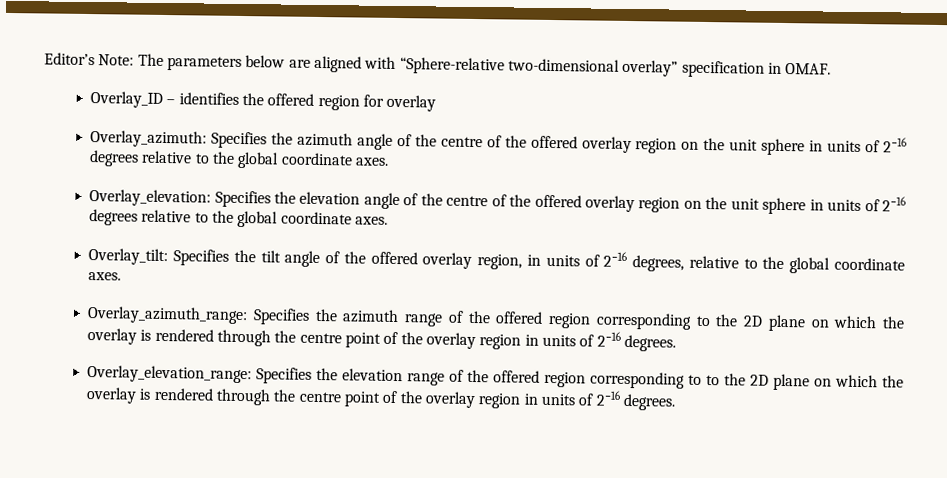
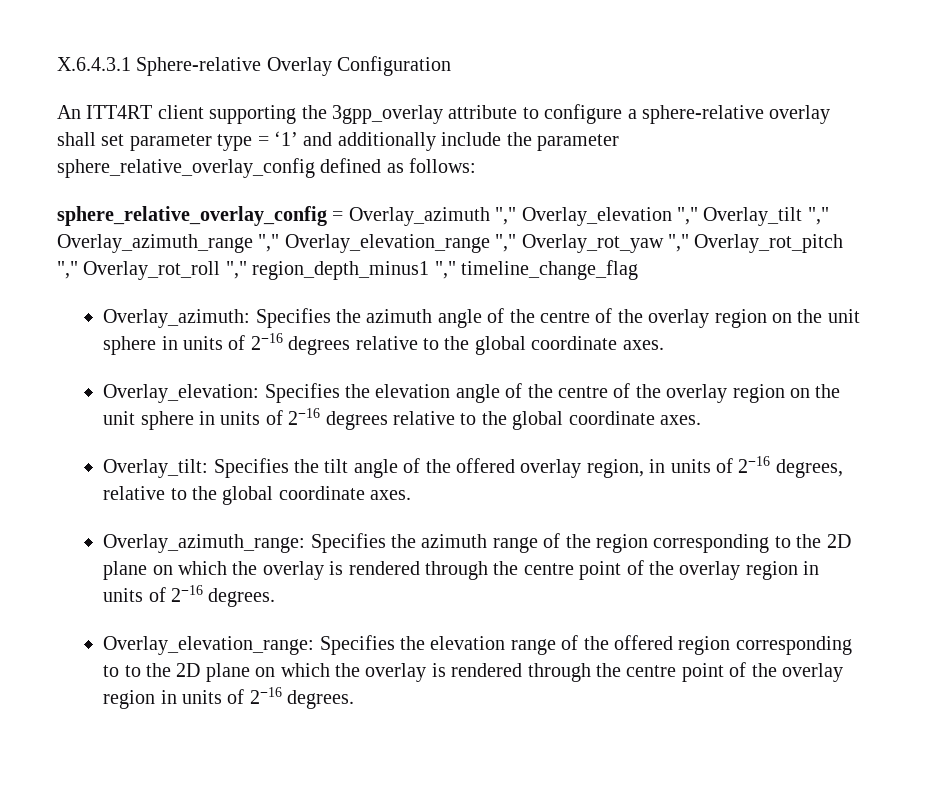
- Editor’s Note: The parameters below are aligned with “Sphere-relative two-dimensional overlay” specification in OMAF.
- Overlay_ID – identifies the offered region for overlay
+ X.6.4.3.1 Sphere-relative Overlay Configuration
+ An ITT4RT client supporting the 3gpp_overlay attribute to configure a sphere-relative overlay shall set parameter type = ‘1’ and additionally include the parameter sphere_relative_overlay_config defined as follows:
+ sphere_relative_overlay_config = Overlay_azimuth "," Overlay_elevation "," Overlay_tilt "," Overlay_azimuth_range "," Overlay_elevation_range "," Overlay_rot_yaw "," Overlay_rot_pitch "," Overlay_rot_roll "," region_depth_minus1 "," timeline_change_flag
- Overlay_azimuth: Specifies the azimuth angle of the centre of the offered overlay region on the unit sphere in units of 2−16 degrees relative to the global coordinate axes.
+ Overlay_azimuth: Specifies the azimuth angle of the centre of the overlay region on the unit sphere in units of 2−16 degrees relative to the global coordinate axes.
- Overlay_elevation: Specifies the elevation angle of the centre of the offered overlay region on the unit sphere in units of 2−16 degrees relative to the global coordinate axes.
+ Overlay_elevation: Specifies the elevation angle of the centre of the overlay region on the unit sphere in units of 2−16 degrees relative to the global coordinate axes.
- Overlay_azimuth_range: Specifies the azimuth range of the offered region corresponding to the 2D plane on which the overlay is rendered through the centre point of the overlay region in units of 2−16 degrees.
+ Overlay_azimuth_range: Specifies the azimuth range of the region corresponding to the 2D plane on which the overlay is rendered through the centre point of the overlay region in units of 2−16 degrees.

